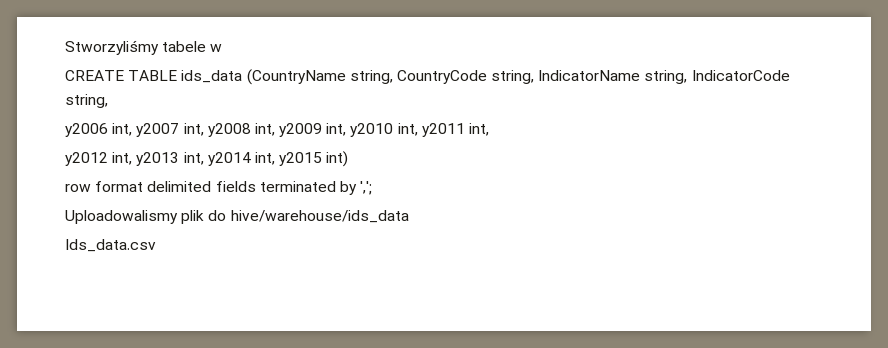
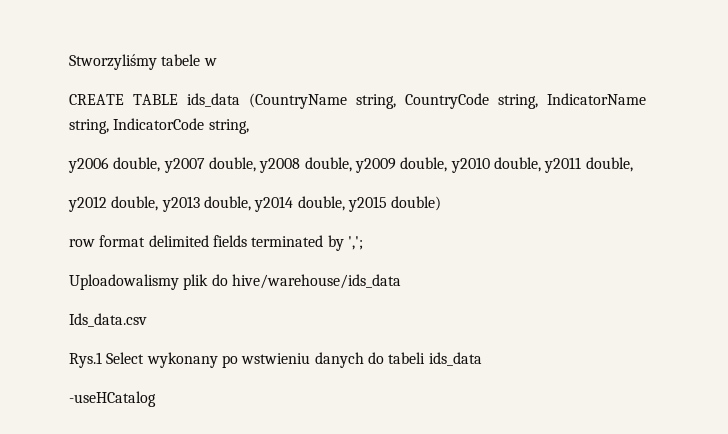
- y2006 int, y2007 int, y2008 int, y2009 int, y2010 int, y2011 int,
- y2012 int, y2013 int, y2014 int, y2015 int)
+ y2006 double, y2007 double, y2008 double, y2009 double, y2010 double, y2011 double,
+ y2012 double, y2013 double, y2014 double, y2015 double)
+ Rys.1 Select wykonany po wstwieniu danych do tabeli ids_data
+ -useHCatalog

